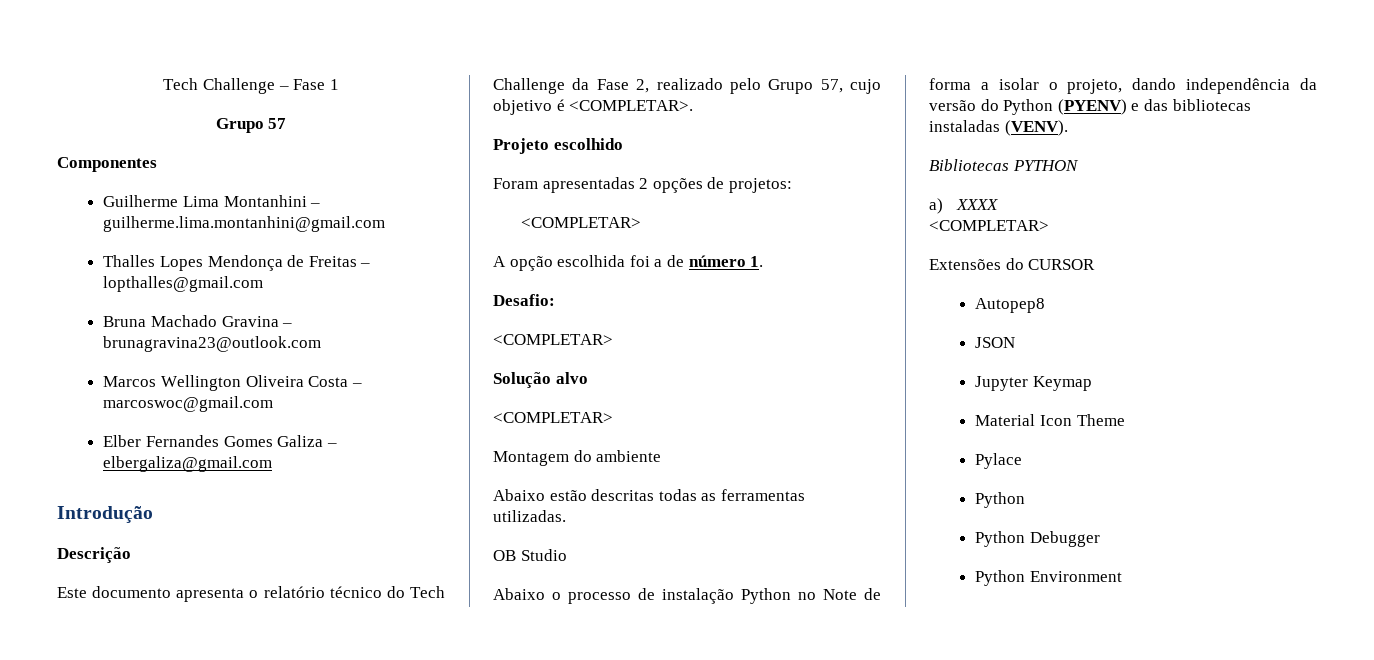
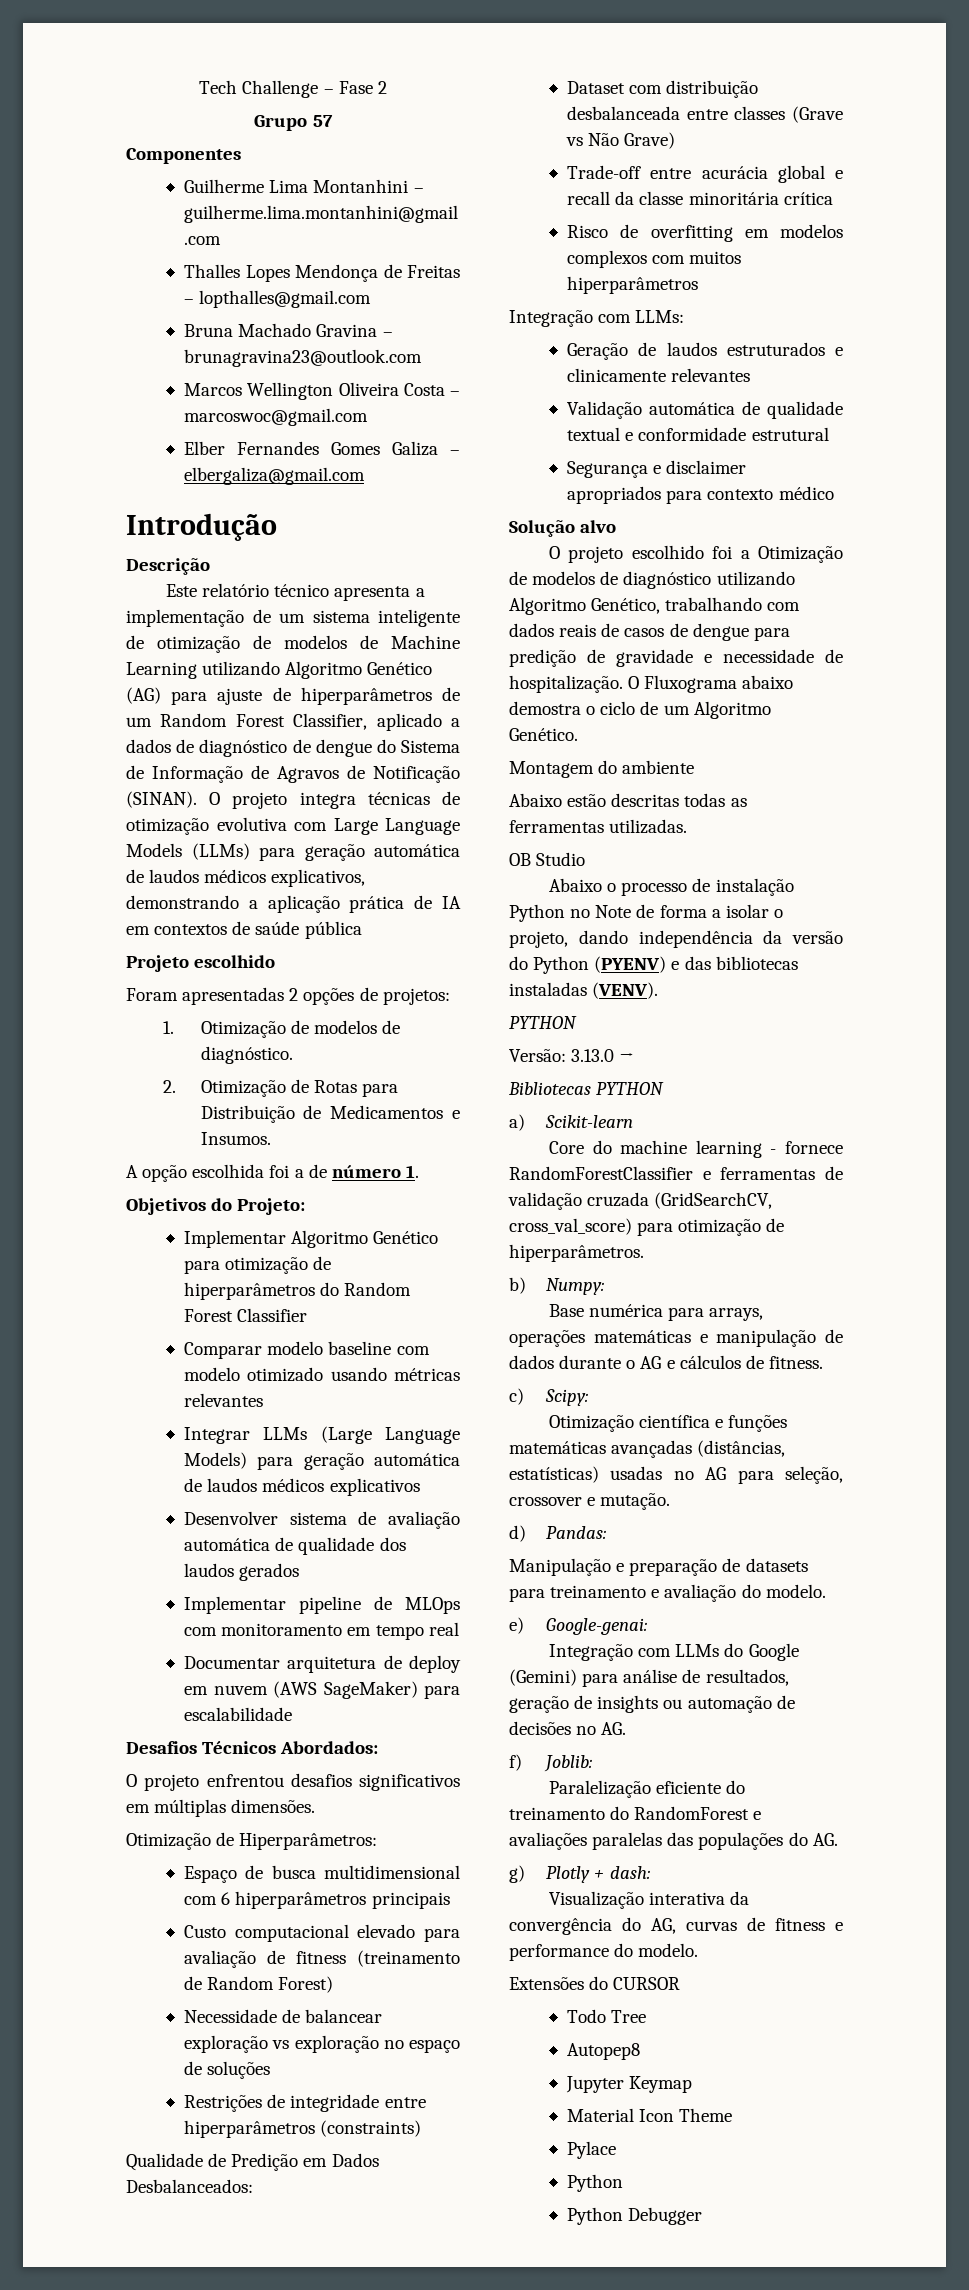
- Tech Challenge – Fase 1
+ Tech Challenge – Fase 2
- Este documento apresenta o relatório técnico do Tech Challenge da Fase 2, realizado pelo Grupo 57, cujo objetivo é <COMPLETAR>.
+ Este relatório técnico apresenta a implementação de um sistema inteligente de otimização de modelos de Machine Learning utilizando Algoritmo Genético (AG) para ajuste de hiperparâmetros de um Random Forest Classifier, aplicado a dados de diagnóstico de dengue do Sistema de Informação de Agravos de Notificação (SINAN). O projeto integra técnicas de otimização evolutiva com Large Language Models (LLMs) para geração automática de laudos médicos explicativos, demonstrando a aplicação prática de IA em contextos de saúde pública
  Foram apresentadas 2 opções de projetos:
- <COMPLETAR>
+ 1. Otimização de modelos de diagnóstico.
+ 2. Otimização de Rotas para Distribuição de Medicamentos e Insumos.
- Desafio:
- <COMPLETAR>
+ Objetivos do Projeto:
+ Implementar Algoritmo Genético para otimização de hiperparâmetros do Random Forest Classifier
+ Comparar modelo baseline com modelo otimizado usando métricas relevantes
+ Integrar LLMs (Large Language Models) para geração automática de laudos médicos explicativos
+ Desenvolver sistema de avaliação automática de qualidade dos laudos gerados
+ Implementar pipeline de MLOps com monitoramento em tempo real
+ Documentar arquitetura de deploy em nuvem (AWS SageMaker) para escalabilidade
+ Desafios Técnicos Abordados:
+ O projeto enfrentou desafios significativos em múltiplas dimensões.
+ Otimização de Hiperparâmetros:
+ Espaço de busca multidimensional com 6 hiperparâmetros principais
+ Custo computacional elevado para avaliação de fitness (treinamento de Random Forest)
+ Necessidade de balancear exploração vs exploração no espaço de soluções
+ Restrições de integridade entre hiperparâmetros (constraints)
+ Qualidade de Predição em Dados Desbalanceados:
+ Dataset com distribuição desbalanceada entre classes (Grave vs Não Grave)
+ Trade-off entre acurácia global e recall da classe minoritária crítica
+ Risco de overfitting em modelos complexos com muitos hiperparâmetros
+ Integração com LLMs:
+ Geração de laudos estruturados e clinicamente relevantes
+ Validação automática de qualidade textual e conformidade estrutural
+ Segurança e disclaimer apropriados para contexto médico
  Solução alvo
- <COMPLETAR>
+ O projeto escolhido foi a Otimização de modelos de diagnóstico utilizando Algoritmo Genético, trabalhando com dados reais de casos de dengue para predição de gravidade e necessidade de hospitalização. O Fluxograma abaixo demostra o ciclo de um Algoritmo Genético.
  Abaixo o processo de instalação Python no Note de forma a isolar o projeto, dando independência da versão do Python (PYENV) e das bibliotecas instaladas (VENV).
+ PYTHON
+ Versão: 3.13.0 →
- a) XXXX
- <COMPLETAR>
+ a) Scikit-learn
+ Core do machine learning - fornece RandomForestClassifier e ferramentas de validação cruzada (GridSearchCV, cross_val_score) para otimização de hiperparâmetros.
+ b) Numpy:
+ Base numérica para arrays, operações matemáticas e manipulação de dados durante o AG e cálculos de fitness.
+ c) Scipy:
+ Otimização científica e funções matemáticas avançadas (distâncias, estatísticas) usadas no AG para seleção, crossover e mutação.
+ d) Pandas:
+ Manipulação e preparação de datasets para treinamento e avaliação do modelo.
+ e) Google-genai:
+ Integração com LLMs do Google (Gemini) para análise de resultados, geração de insights ou automação de decisões no AG.
+ f) Joblib:
+ Paralelização eficiente do treinamento do RandomForest e avaliações paralelas das populações do AG.
+ g) Plotly + dash:
+ Visualização interativa da convergência do AG, curvas de fitness e performance do modelo.
+ Todo Tree
- JSON
- Python Environment

